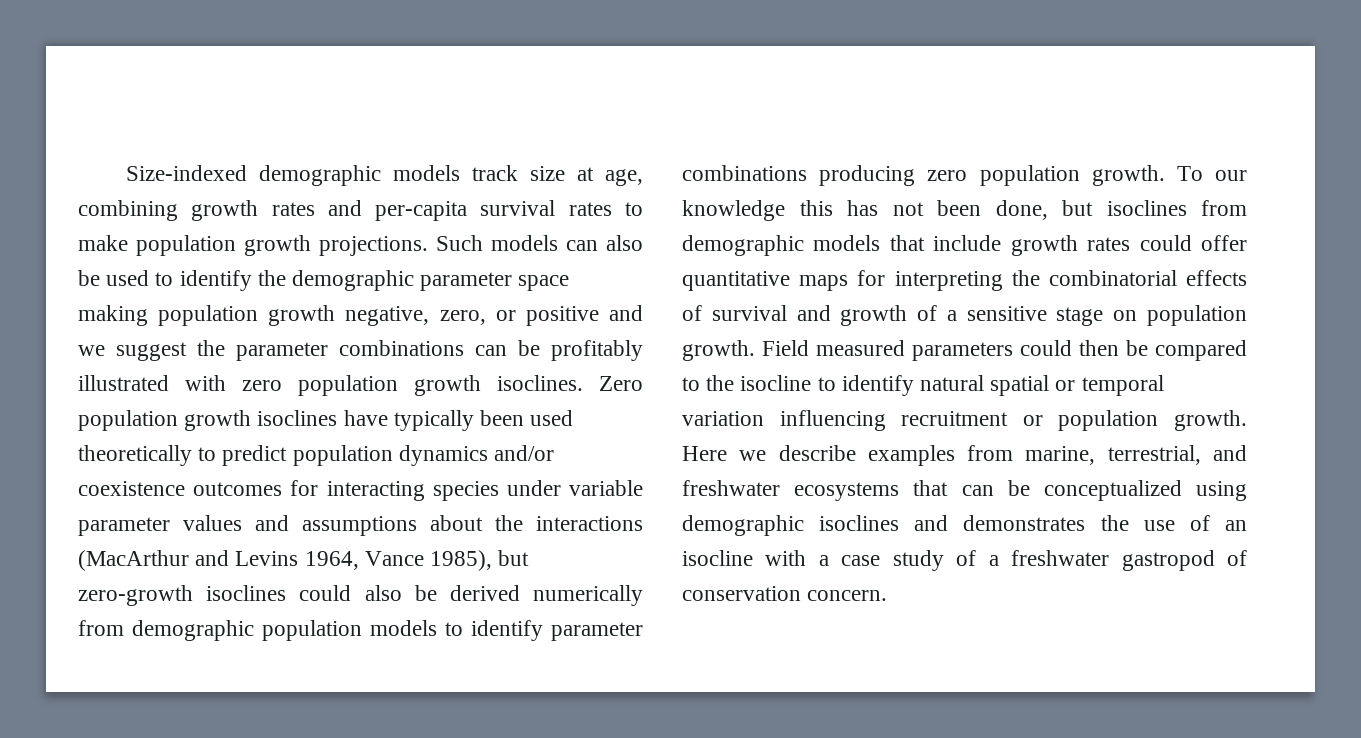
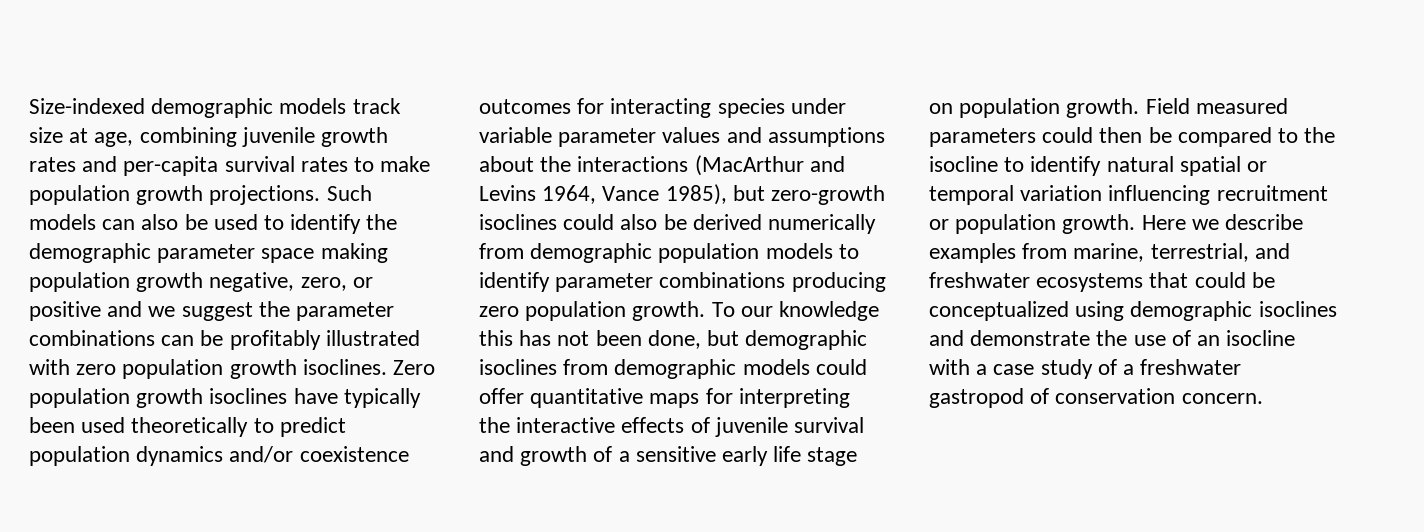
- Size-indexed demographic models track size at age, combining growth rates and per-capita survival rates to make population growth projections.
+ Size-indexed demographic models track size at age, combining juvenile growth rates and per-capita survival rates to make population growth projections.
- To our knowledge this has not been done, but isoclines from demographic models that include growth rates could offer quantitative maps for interpreting the combinatorial effects of survival and growth of a sensitive stage on population growth.
+ To our knowledge this has not been done, but demographic isoclines from demographic models could offer quantitative maps for interpreting the interactive effects of juvenile survival and growth of a sensitive early life stage on population growth.
- Here we describe examples from marine, terrestrial, and freshwater ecosystems that can be conceptualized using demographic isoclines and demonstrates the use of an isocline with a case study of a freshwater gastropod of conservation concern.
+ Here we describe examples from marine, terrestrial, and freshwater ecosystems that could be conceptualized using demographic isoclines and demonstrate the use of an isocline with a case study of a freshwater gastropod of conservation concern.

